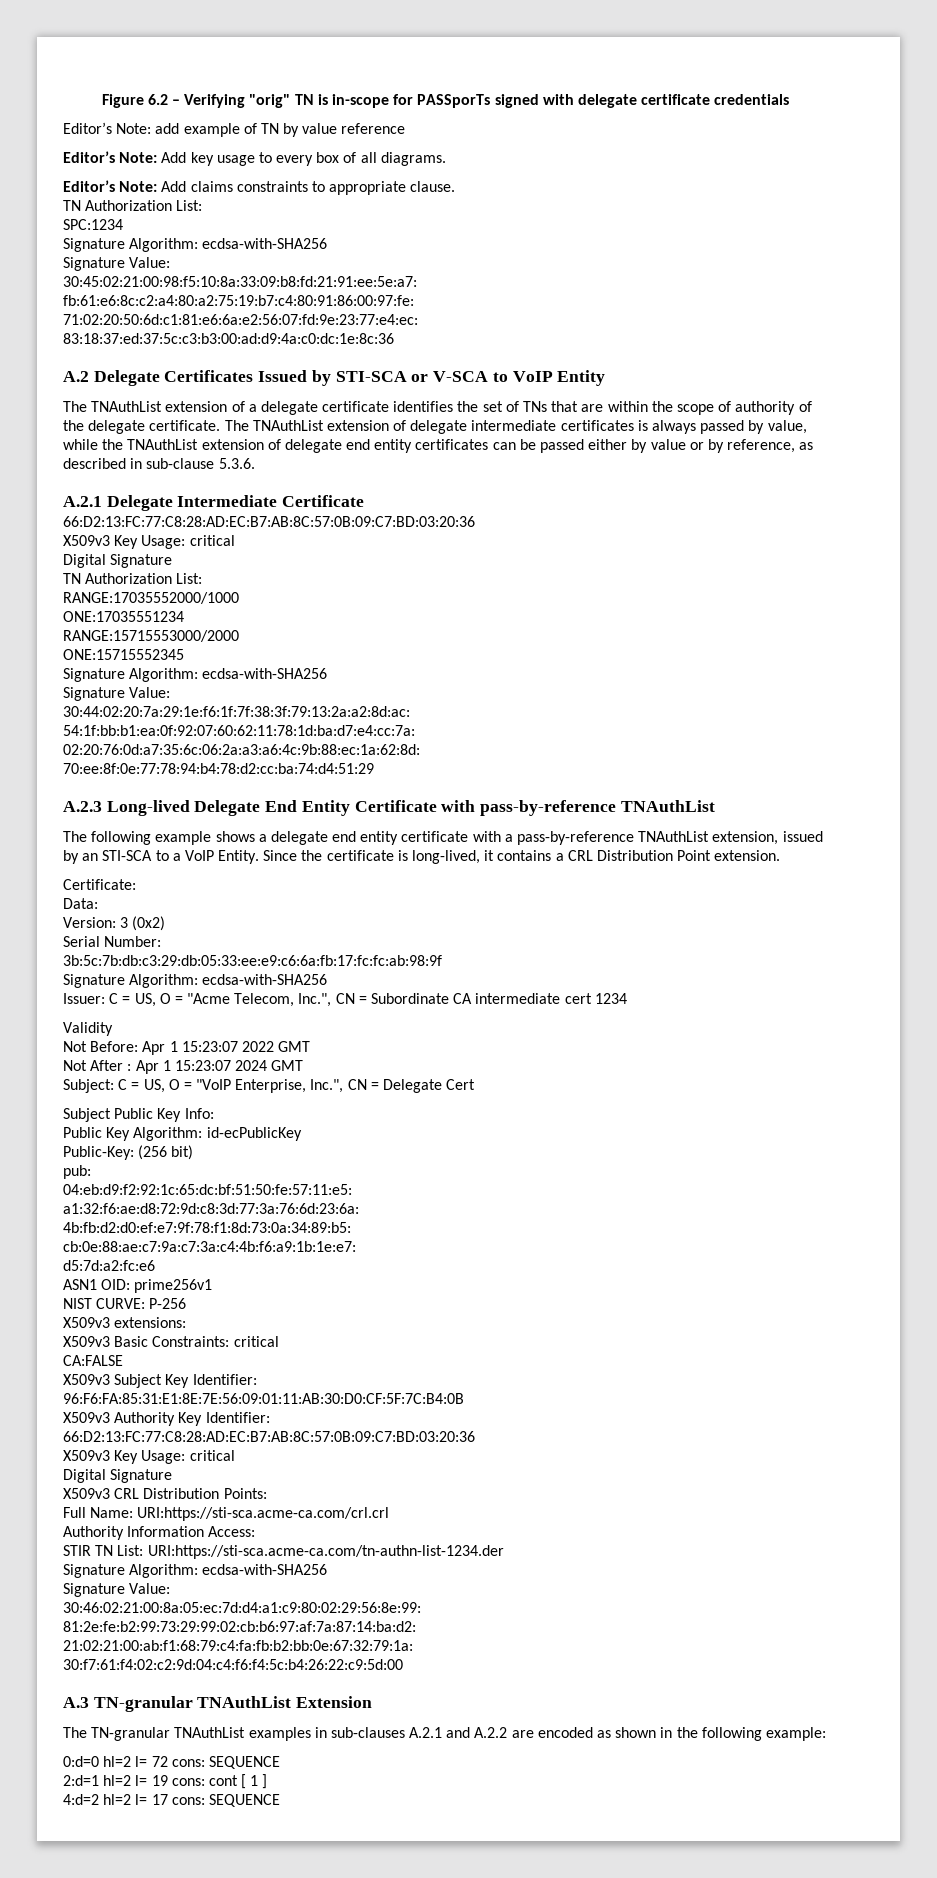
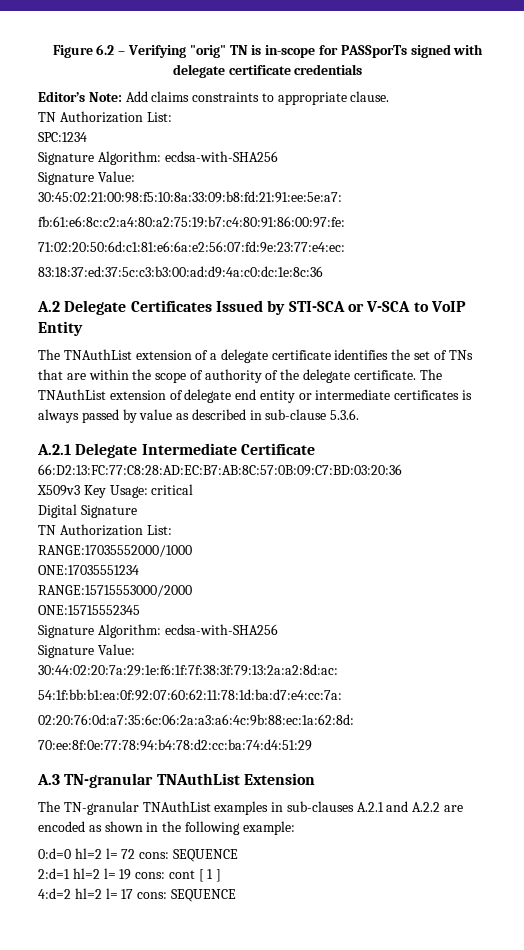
- Editor’s Note: add example of TN by value reference
- Editor’s Note: Add key usage to every box of all diagrams.
- The TNAuthList extension of delegate intermediate certificates is always passed by value, while the TNAuthList extension of delegate end entity certificates can be passed either by value or by reference, as described in sub-clause 5.3.6.
+ The TNAuthList extension of delegate end entity or intermediate certificates is always passed by value as described in sub-clause 5.3.6.
- A.2.3 Long-lived Delegate End Entity Certificate with pass-by-reference TNAuthList
- The following example shows a delegate end entity certificate with a pass-by-reference TNAuthList extension, issued by an STI-SCA to a VoIP Entity. Since the certificate is long-lived, it contains a CRL Distribution Point extension.
- Certificate:
- Data:
- Version: 3 (0x2)
- Serial Number:
- 3b:5c:7b:db:c3:29:db:05:33:ee:e9:c6:6a:fb:17:fc:fc:ab:98:9f
- Signature Algorithm: ecdsa-with-SHA256
- Issuer: C = US, O = "Acme Telecom, Inc.", CN = Subordinate CA intermediate cert 1234
- Validity
- Not Before: Apr 1 15:23:07 2022 GMT
- Not After : Apr 1 15:23:07 2024 GMT
- Subject: C = US, O = "VoIP Enterprise, Inc.", CN = Delegate Cert
- Subject Public Key Info:
- Public Key Algorithm: id-ecPublicKey
- Public-Key: (256 bit)
- pub:
- 04:eb:d9:f2:92:1c:65:dc:bf:51:50:fe:57:11:e5:
- a1:32:f6:ae:d8:72:9d:c8:3d:77:3a:76:6d:23:6a:
- 4b:fb:d2:d0:ef:e7:9f:78:f1:8d:73:0a:34:89:b5:
- cb:0e:88:ae:c7:9a:c7:3a:c4:4b:f6:a9:1b:1e:e7:
- d5:7d:a2:fc:e6
- ASN1 OID: prime256v1
- NIST CURVE: P-256
- X509v3 extensions:
- X509v3 Basic Constraints: critical
- CA:FALSE
- X509v3 Subject Key Identifier:
- 96:F6:FA:85:31:E1:8E:7E:56:09:01:11:AB:30:D0:CF:5F:7C:B4:0B
- X509v3 Authority Key Identifier:
- 66:D2:13:FC:77:C8:28:AD:EC:B7:AB:8C:57:0B:09:C7:BD:03:20:36
- X509v3 Key Usage: critical
- Digital Signature
- X509v3 CRL Distribution Points:
- Full Name: URI:https://sti-sca.acme-ca.com/crl.crl
- Authority Information Access:
- STIR TN List: URI:https://sti-sca.acme-ca.com/tn-authn-list-1234.der
- Signature Algorithm: ecdsa-with-SHA256
- Signature Value:
- 30:46:02:21:00:8a:05:ec:7d:d4:a1:c9:80:02:29:56:8e:99:
- 81:2e:fe:b2:99:73:29:99:02:cb:b6:97:af:7a:87:14:ba:d2:
- 21:02:21:00:ab:f1:68:79:c4:fa:fb:b2:bb:0e:67:32:79:1a:
- 30:f7:61:f4:02:c2:9d:04:c4:f6:f4:5c:b4:26:22:c9:5d:00

